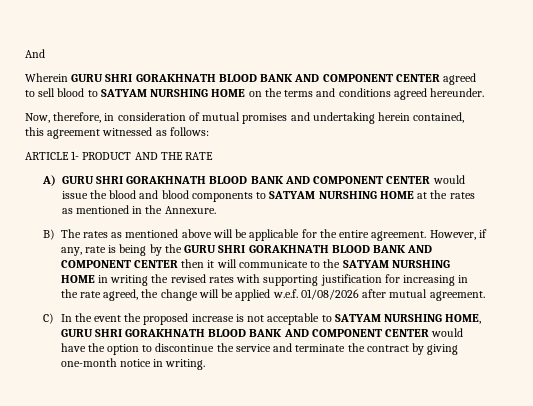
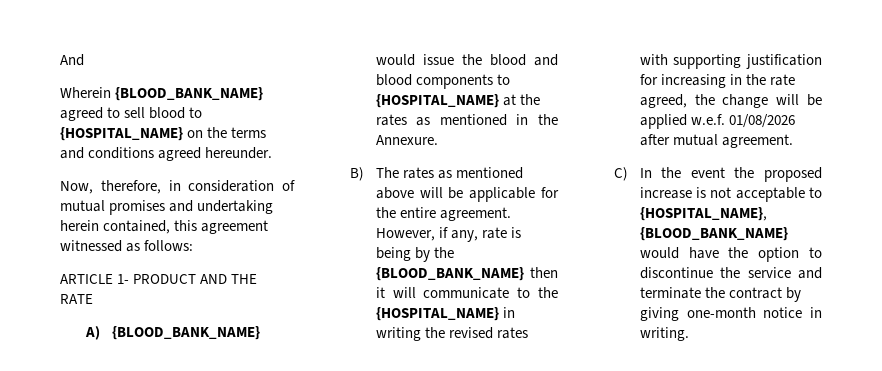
- Wherein GURU SHRI GORAKHNATH BLOOD BANK AND COMPONENT CENTER agreed to sell blood to SATYAM NURSHING HOME on the terms and conditions agreed hereunder.
+ Wherein {BLOOD_BANK_NAME} agreed to sell blood to {HOSPITAL_NAME} on the terms and conditions agreed hereunder.
- A) GURU SHRI GORAKHNATH BLOOD BANK AND COMPONENT CENTER would issue the blood and blood components to SATYAM NURSHING HOME at the rates as mentioned in the Annexure.
+ A) {BLOOD_BANK_NAME} would issue the blood and blood components to {HOSPITAL_NAME} at the rates as mentioned in the Annexure.
- However, if any, rate is being by the GURU SHRI GORAKHNATH BLOOD BANK AND COMPONENT CENTER then it will communicate to the SATYAM NURSHING HOME in writing the revised rates with supporting justification for increasing in the rate agreed, the change will be applied w.e.f. 01/08/2026 after mutual agreement.
+ However, if any, rate is being by the {BLOOD_BANK_NAME} then it will communicate to the {HOSPITAL_NAME} in writing the revised rates with supporting justification for increasing in the rate agreed, the change will be applied w.e.f. 01/08/2026 after mutual agreement.
- C) In the event the proposed increase is not acceptable to SATYAM NURSHING HOME, GURU SHRI GORAKHNATH BLOOD BANK AND COMPONENT CENTER would have the option to discontinue the service and terminate the contract by giving one-month notice in writing.
+ C) In the event the proposed increase is not acceptable to {HOSPITAL_NAME}, {BLOOD_BANK_NAME} would have the option to discontinue the service and terminate the contract by giving one-month notice in writing.

